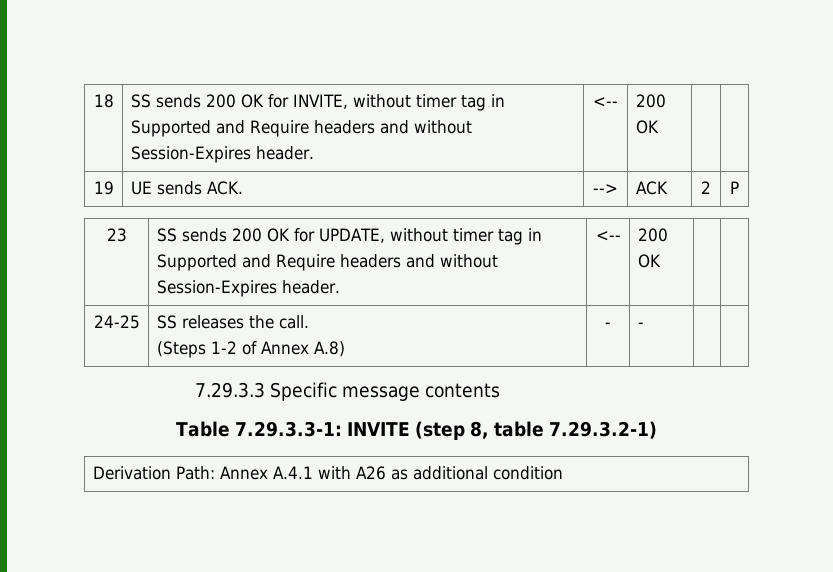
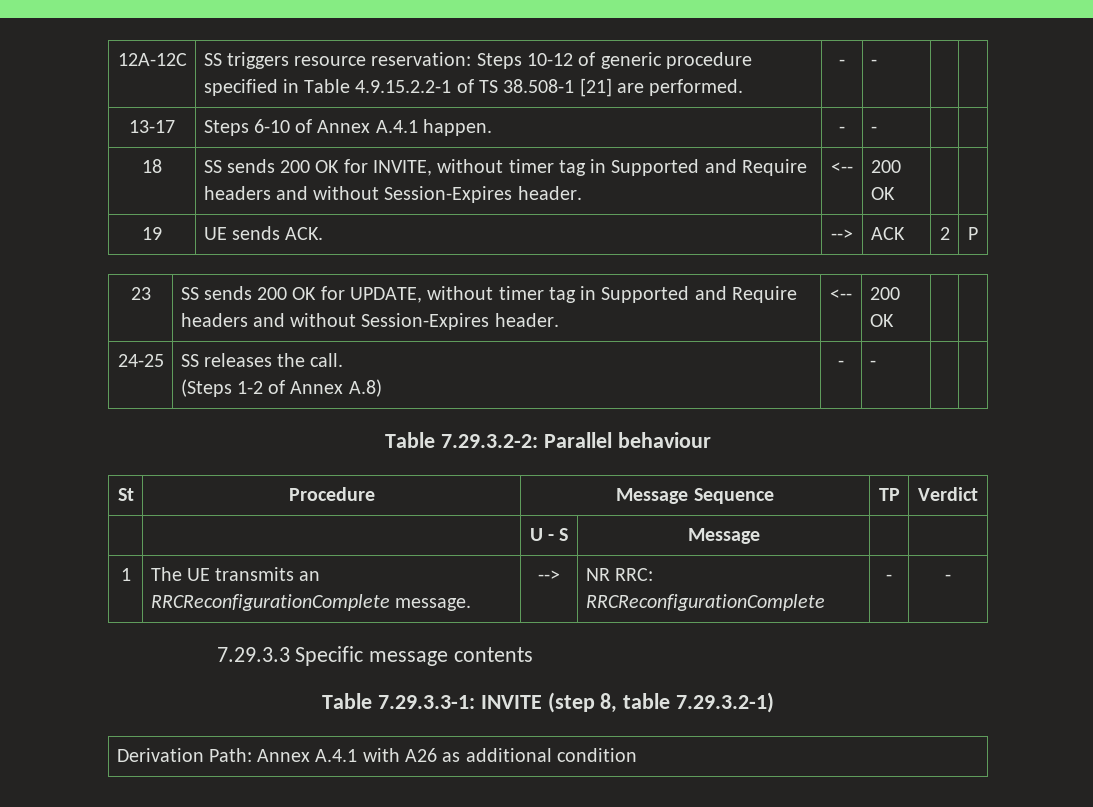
+ 12A-12C | SS triggers resource reservation: Steps 10-12 of generic procedure specified in Table 4.9.15.2.2-1 of TS 38.508-1 [21] are performed. | - | - | |
+ 13-17 | Steps 6-10 of Annex A.4.1 happen. | - | - | |
+ Table 7.29.3.2-2: Parallel behaviour
+ St | Procedure | Message Sequence | TP | Verdict
+ | | U - S | Message | |
+ 1 | The UE transmits an RRCReconfigurationComplete message. | --> | NR RRC: RRCReconfigurationComplete | - | -

